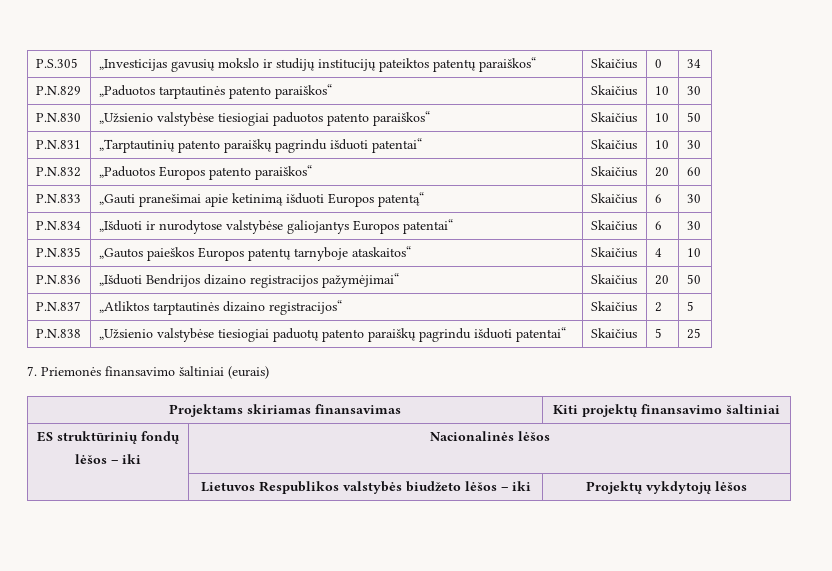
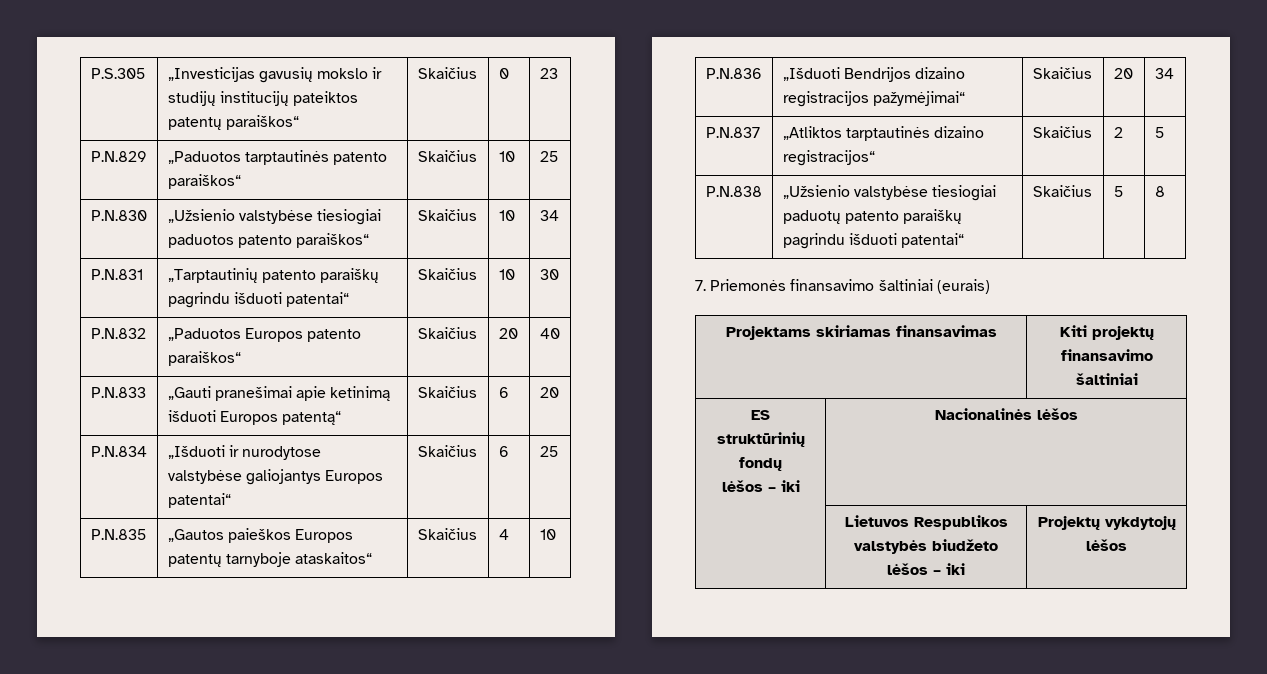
- P.S.305 | „Investicijas gavusių mokslo ir studijų institucijų pateiktos patentų paraiškos“ | Skaičius | 0 | 34
+ P.S.305 | „Investicijas gavusių mokslo ir studijų institucijų pateiktos patentų paraiškos“ | Skaičius | 0 | 23
- P.N.829 | „Paduotos tarptautinės patento paraiškos“ | Skaičius | 10 | 30
+ P.N.829 | „Paduotos tarptautinės patento paraiškos“ | Skaičius | 10 | 25
- P.N.830 | „Užsienio valstybėse tiesiogiai paduotos patento paraiškos“ | Skaičius | 10 | 50
+ P.N.830 | „Užsienio valstybėse tiesiogiai paduotos patento paraiškos“ | Skaičius | 10 | 34
- P.N.832 | „Paduotos Europos patento paraiškos“ | Skaičius | 20 | 60
+ P.N.832 | „Paduotos Europos patento paraiškos“ | Skaičius | 20 | 40
- P.N.833 | „Gauti pranešimai apie ketinimą išduoti Europos patentą“ | Skaičius | 6 | 30
+ P.N.833 | „Gauti pranešimai apie ketinimą išduoti Europos patentą“ | Skaičius | 6 | 20
- P.N.834 | „Išduoti ir nurodytose valstybėse galiojantys Europos patentai“ | Skaičius | 6 | 30
+ P.N.834 | „Išduoti ir nurodytose valstybėse galiojantys Europos patentai“ | Skaičius | 6 | 25
- P.N.836 | „Išduoti Bendrijos dizaino registracijos pažymėjimai“ | Skaičius | 20 | 50
+ P.N.836 | „Išduoti Bendrijos dizaino registracijos pažymėjimai“ | Skaičius | 20 | 34
- P.N.838 | „Užsienio valstybėse tiesiogiai paduotų patento paraiškų pagrindu išduoti patentai“ | Skaičius | 5 | 25
+ P.N.838 | „Užsienio valstybėse tiesiogiai paduotų patento paraiškų pagrindu išduoti patentai“ | Skaičius | 5 | 8

